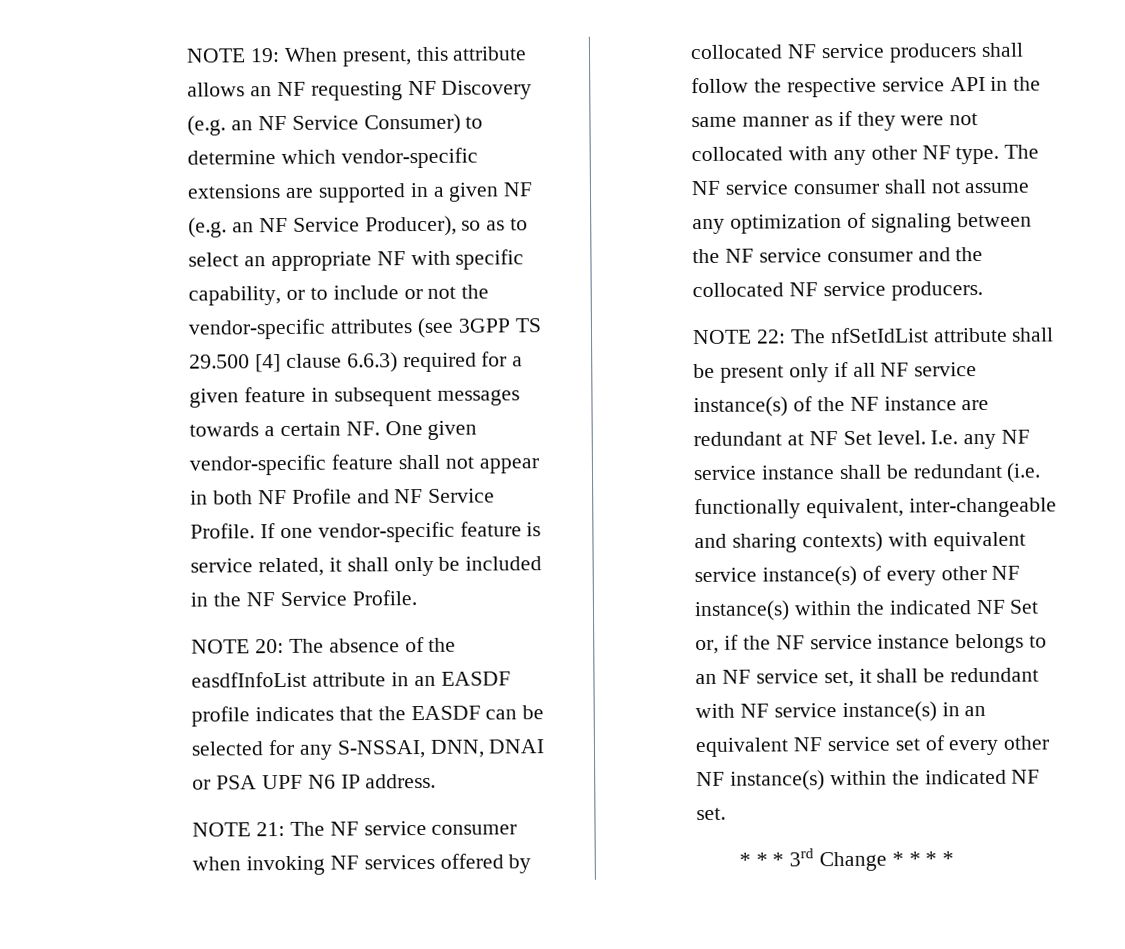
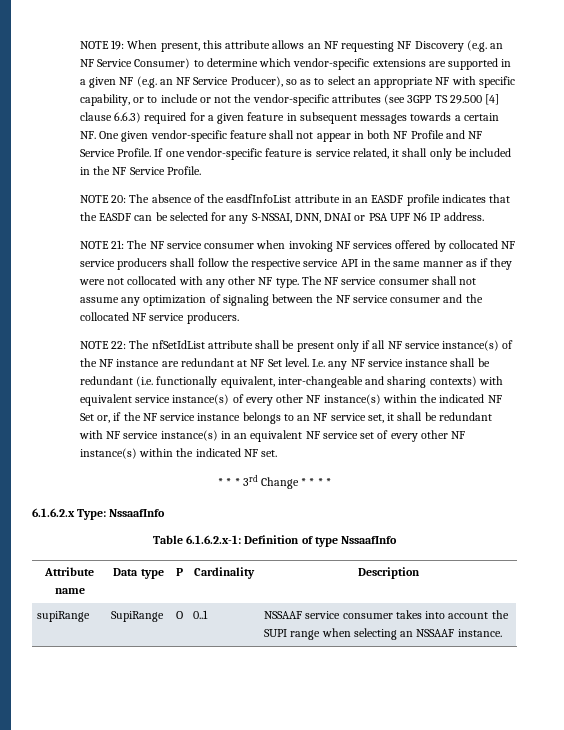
+ 6.1.6.2.x Type: NssaafInfo
+ Table 6.1.6.2.x-1: Definition of type NssaafInfo
+ Attribute name | Data type | P | Cardinality | Description
+ supiRange | SupiRange | O | 0..1 | NSSAAF service consumer takes into account the SUPI range when selecting an NSSAAF instance.

